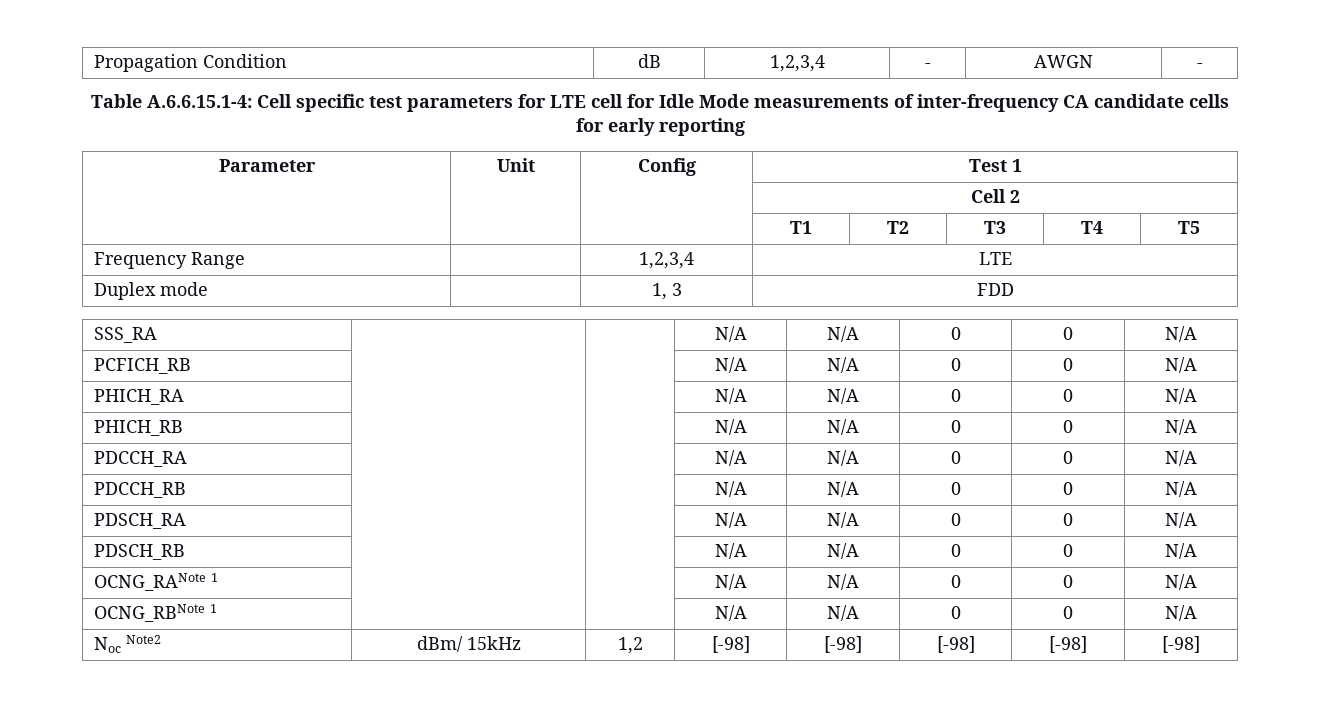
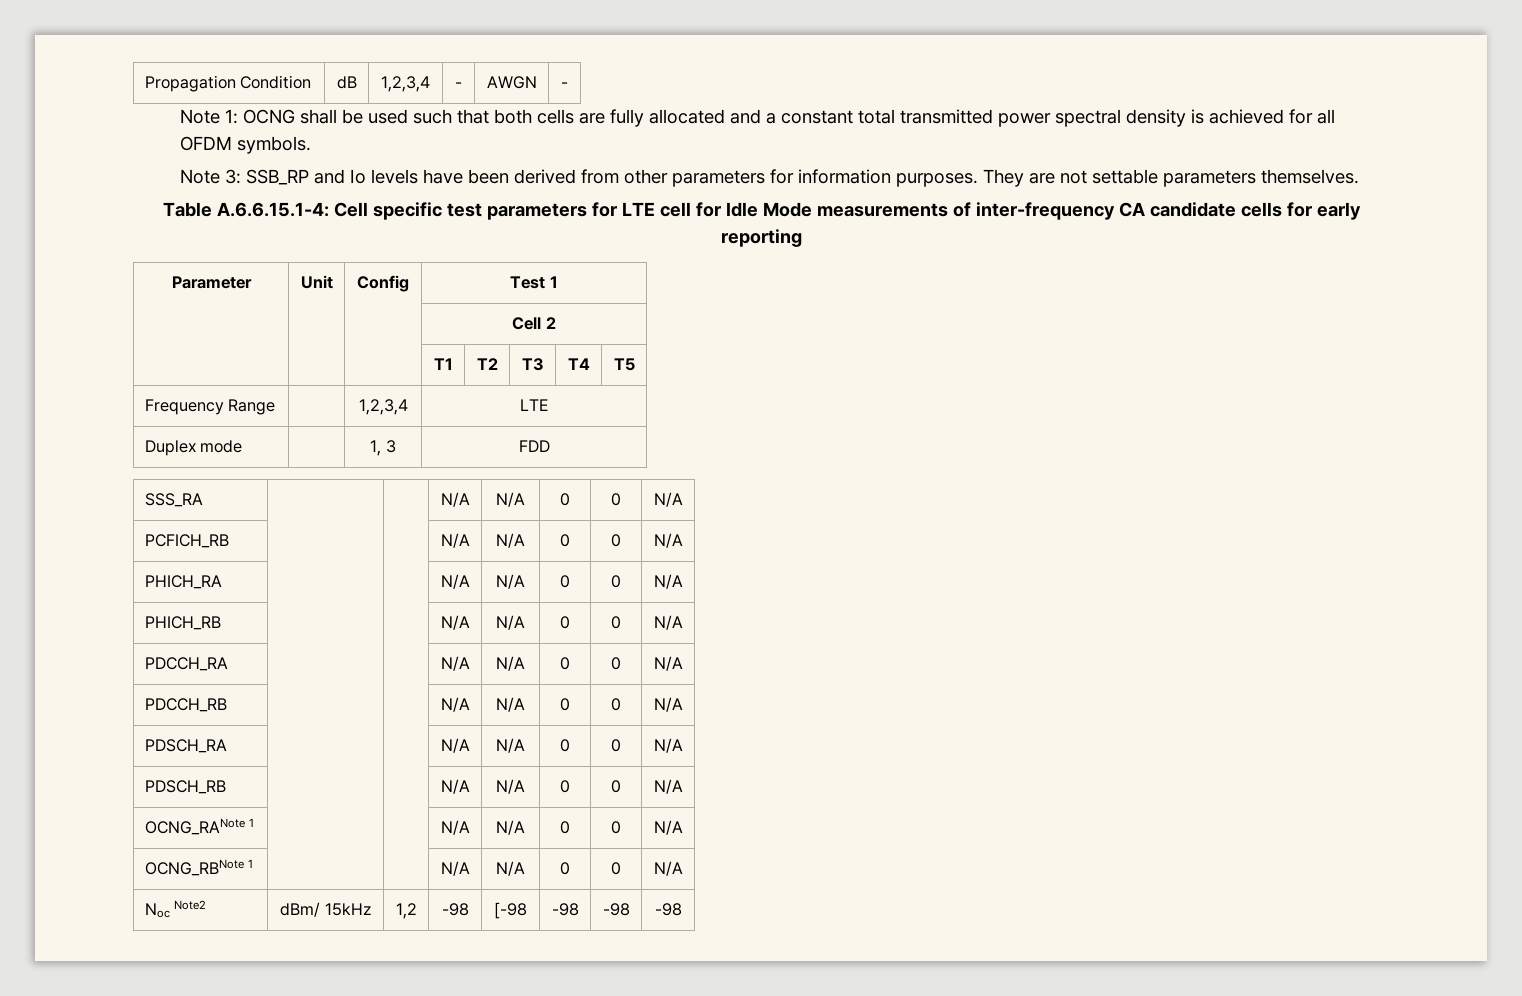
+ Note 1: OCNG shall be used such that both cells are fully allocated and a constant total transmitted power spectral density is achieved for all OFDM symbols.
+ Note 3: SSB_RP and Io levels have been derived from other parameters for information purposes. They are not settable parameters themselves.
- Noc Note2 | dBm/ 15kHz | 1,2 | [-98] | [-98] | [-98] | [-98] | [-98]
+ Noc Note2 | dBm/ 15kHz | 1,2 | -98 | [-98 | -98 | -98 | -98

